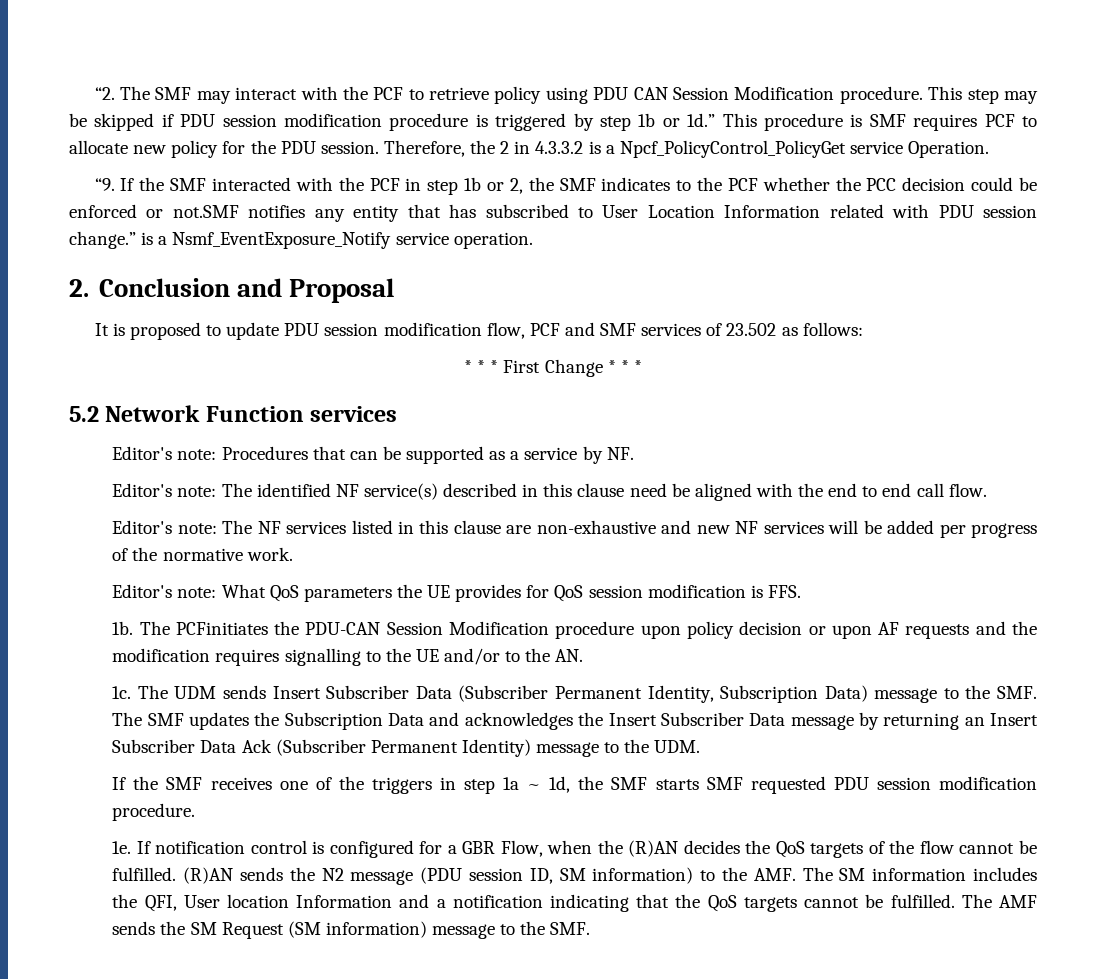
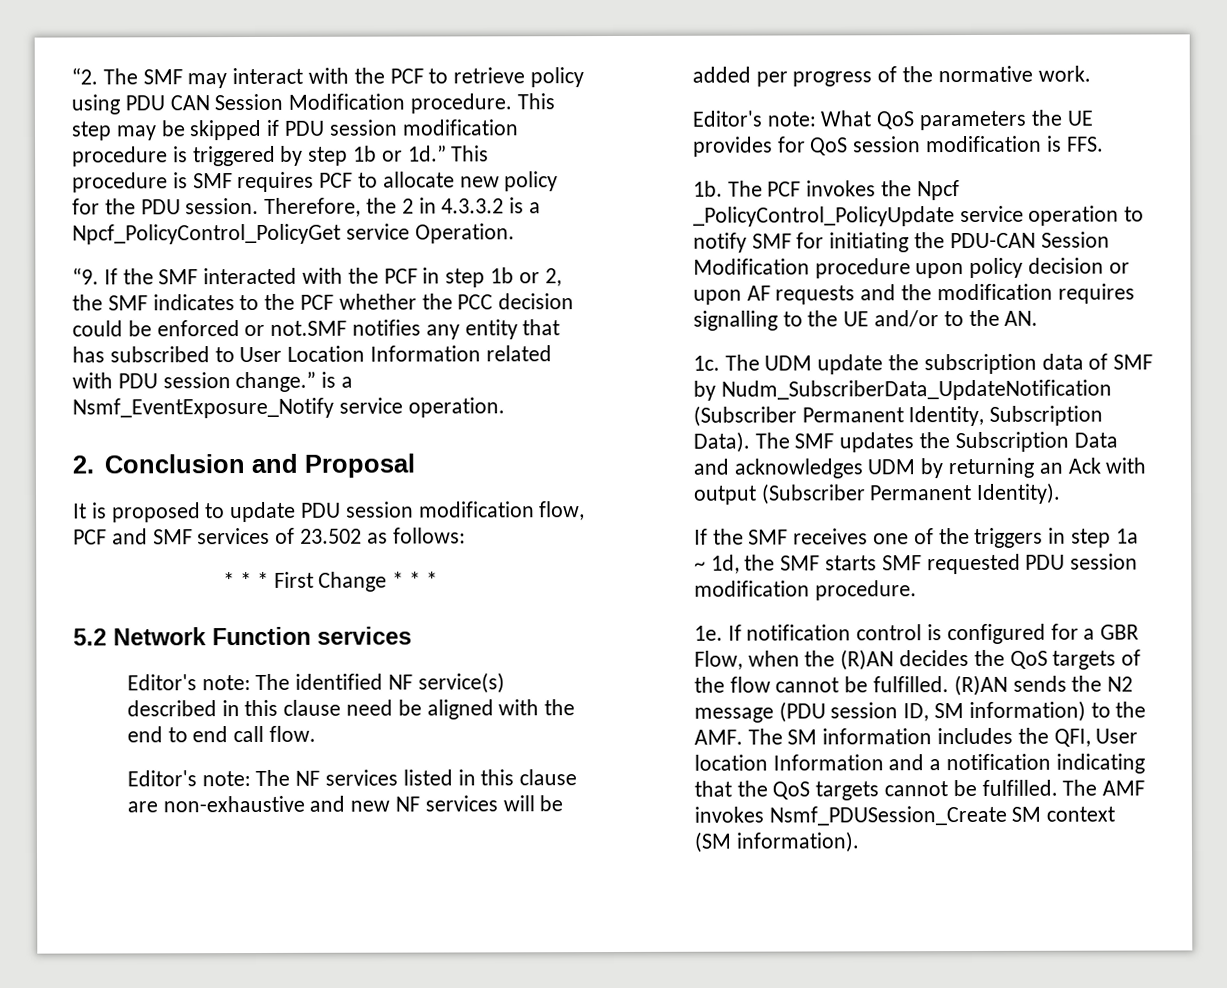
- Editor's note: Procedures that can be supported as a service by NF.
- The PCFinitiates the PDU-CAN Session Modification procedure upon policy decision or upon AF requests and the modification requires signalling to the UE and/or to the AN.
+ The PCF invokes the Npcf _PolicyControl_PolicyUpdate service operation to notify SMF for initiating the PDU-CAN Session Modification procedure upon policy decision or upon AF requests and the modification requires signalling to the UE and/or to the AN.
- The UDM sends Insert Subscriber Data (Subscriber Permanent Identity, Subscription Data) message to the SMF. The SMF updates the Subscription Data and acknowledges the Insert Subscriber Data message by returning an Insert Subscriber Data Ack (Subscriber Permanent Identity) message to the UDM.
+ The UDM update the subscription data of SMF by Nudm_SubscriberData_UpdateNotification (Subscriber Permanent Identity, Subscription Data). The SMF updates the Subscription Data and acknowledges UDM by returning an Ack with output (Subscriber Permanent Identity).
- The AMF sends the SM Request (SM information) message to the SMF.
+ The AMF invokes Nsmf_PDUSession_Create SM context (SM information).

